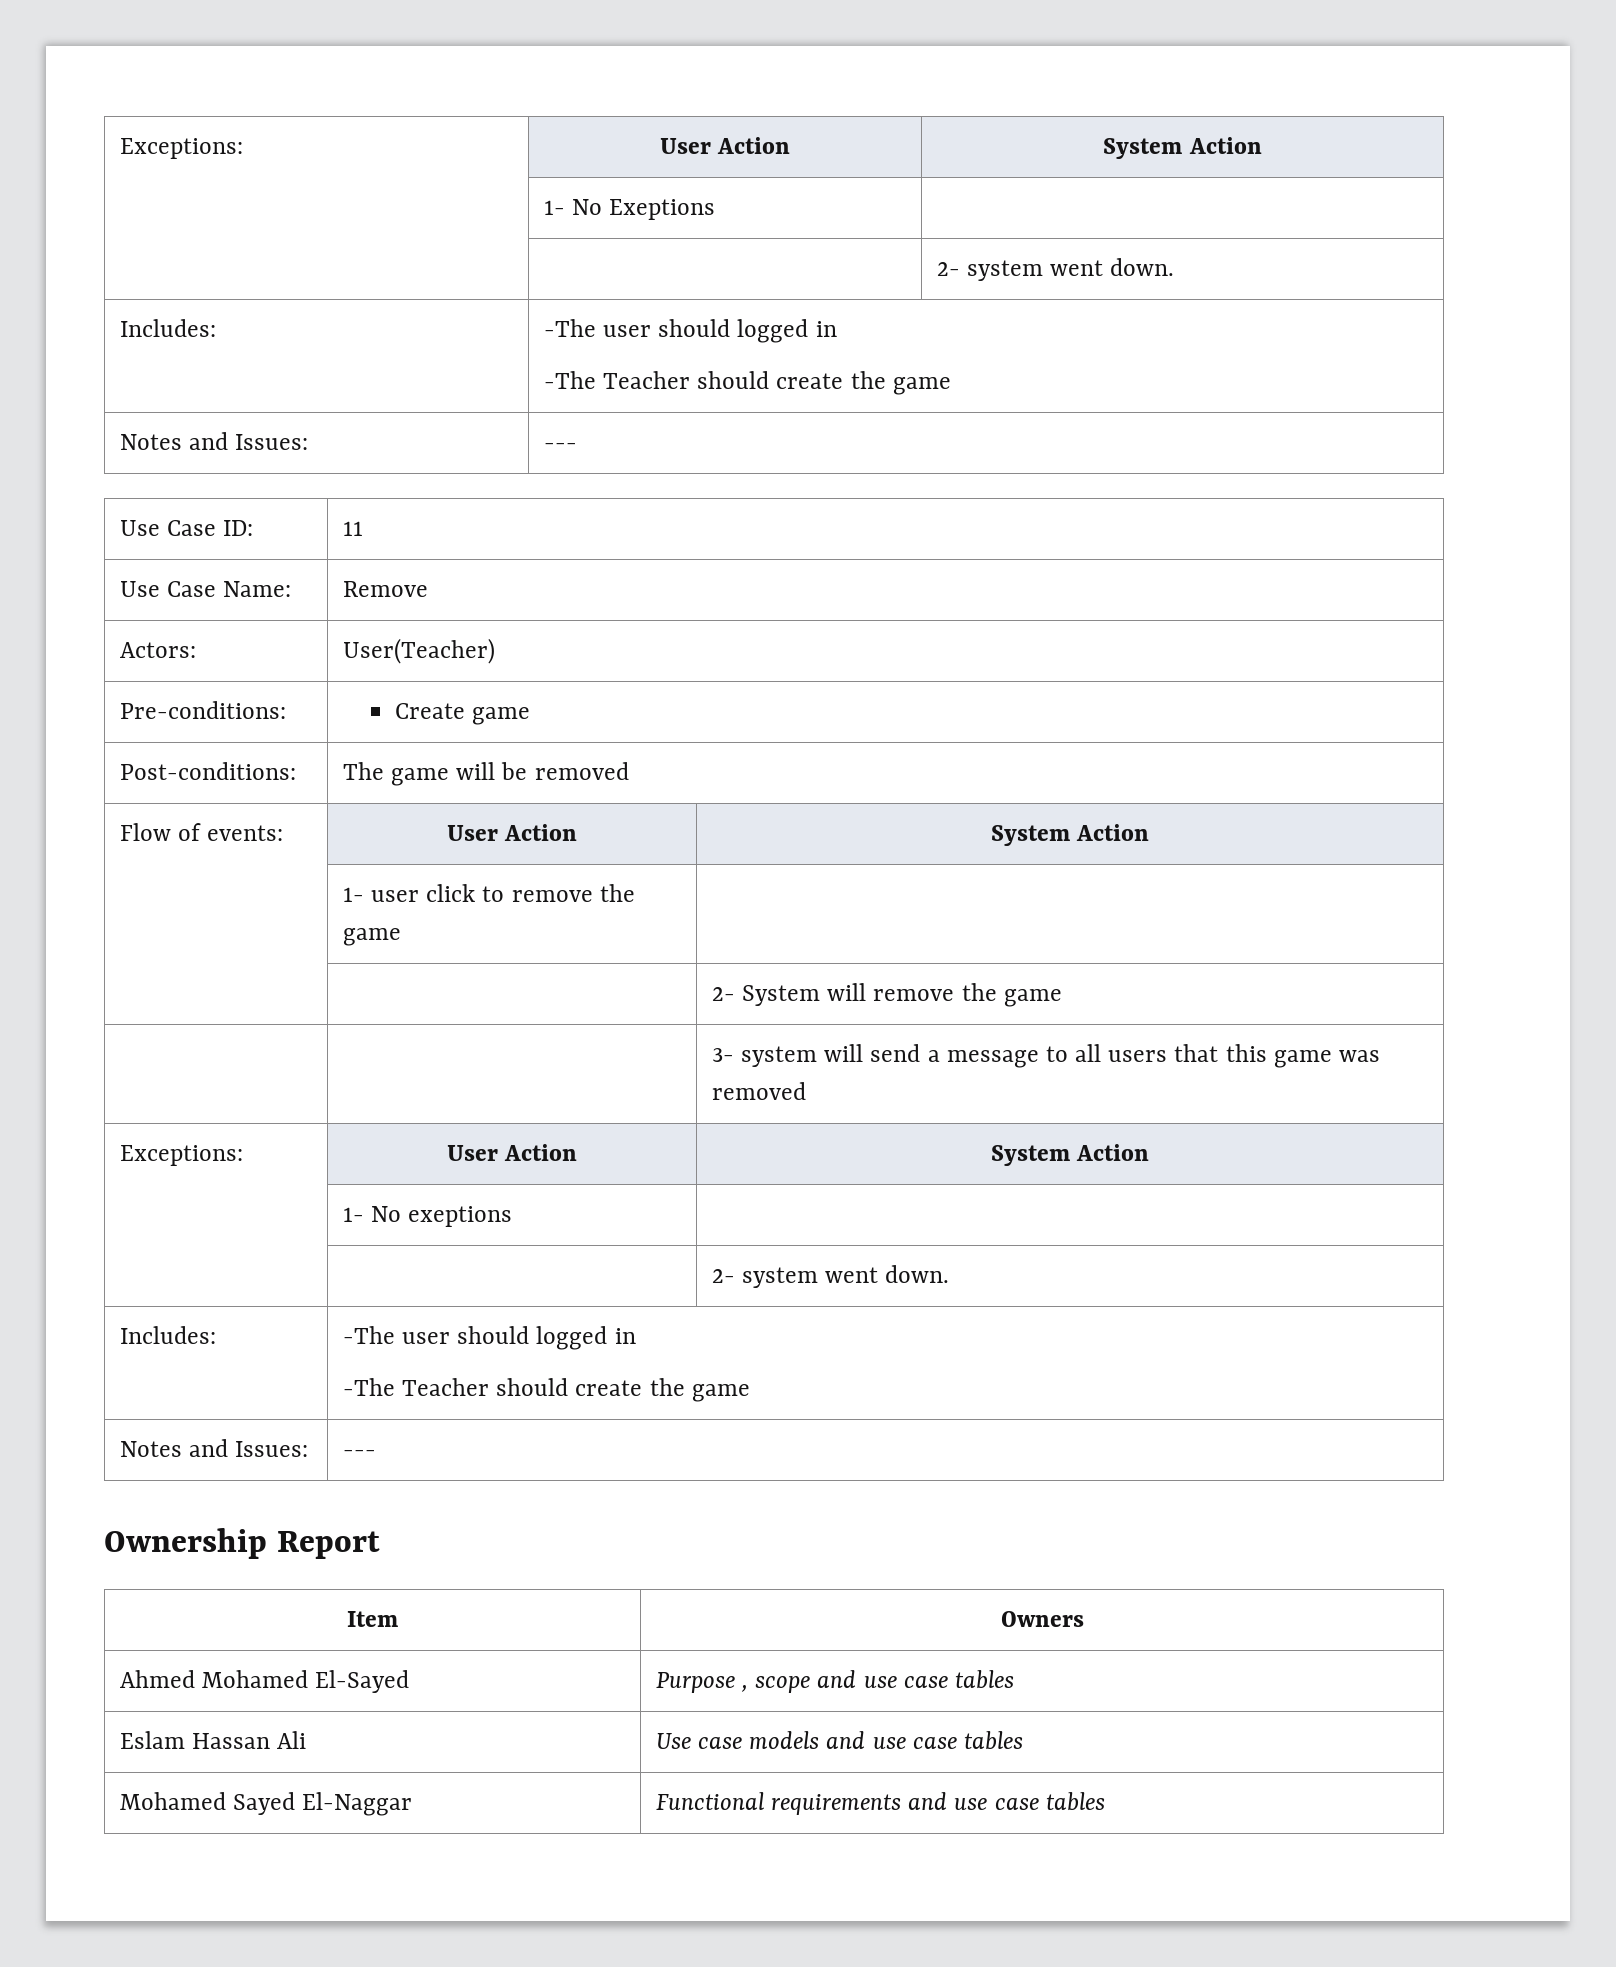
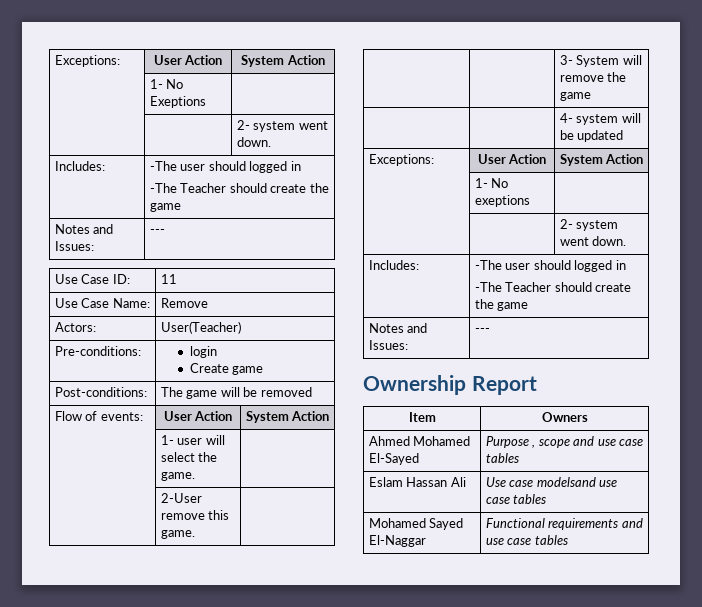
- Pre-conditions: | Create game
+ Pre-conditions: | login
+ Create game
- | 1- user click to remove the game |
- | | 2- System will remove the game
+ | 1- user will select the game. |
+ | 2-User remove this game. |
+ | | 3- System will remove the game
- | | 3- system will send a message to all users that this game was removed
+ | | 4- system will be updated
- Eslam Hassan Ali | Use case models and use case tables
+ Eslam Hassan Ali | Use case modelsand use case tables

